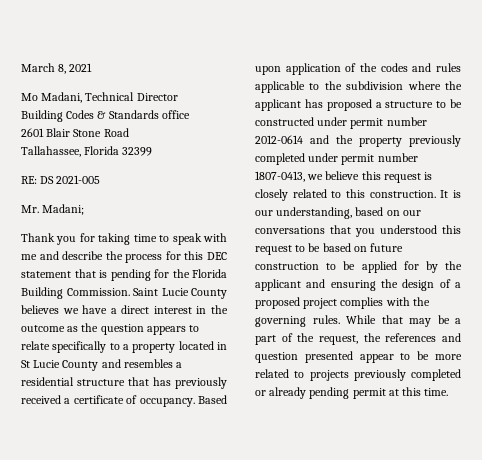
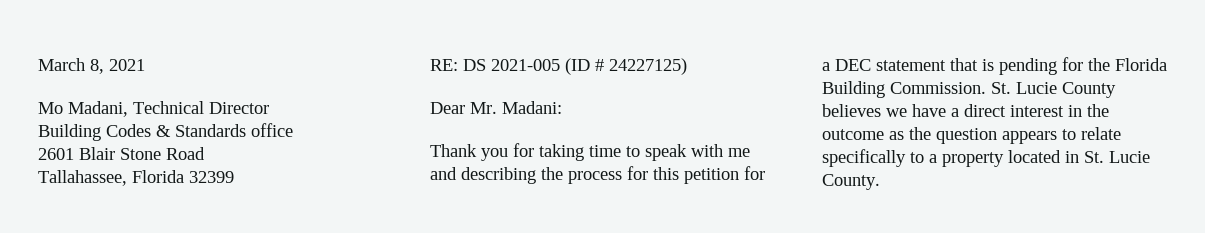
- RE: DS 2021-005
- Mr. Madani;
+ RE: DS 2021-005 (ID # 24227125)
+ Dear Mr. Madani:
- Thank you for taking time to speak with me and describe the process for this DEC statement that is pending for the Florida Building Commission.
+ Thank you for taking time to speak with me and describing the process for this petition for a DEC statement that is pending for the Florida Building Commission.
- Saint Lucie County believes we have a direct interest in the outcome as the question appears to relate specifically to a property located in St Lucie County and resembles a residential structure that has previously received a certificate of occupancy. Based upon application of the codes and rules applicable to the subdivision where the applicant has proposed a structure to be constructed under permit number 2012-0614 and the property previously completed under permit number 1807-0413, we believe this request is closely related to this construction. It is our understanding, based on our conversations that you understood this request to be based on future construction to be applied for by the applicant and ensuring the design of a proposed project complies with the governing rules. While that may be a part of the request, the references and question presented appear to be more related to projects previously completed or already pending permit at this time.
+ St. Lucie County believes we have a direct interest in the outcome as the question appears to relate specifically to a property located in St. Lucie County.

